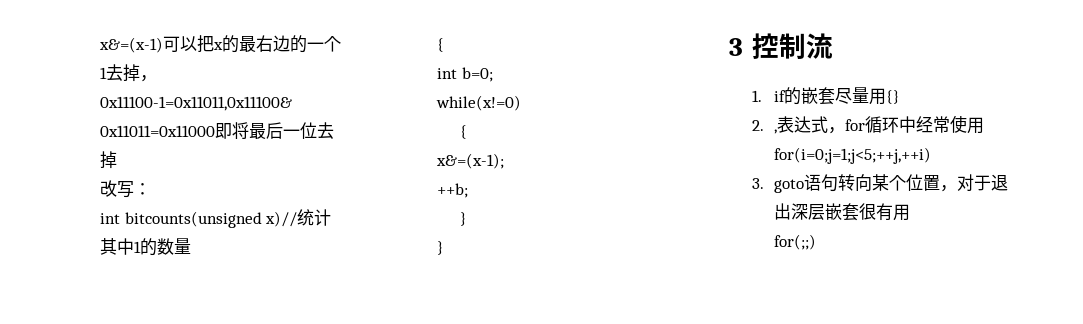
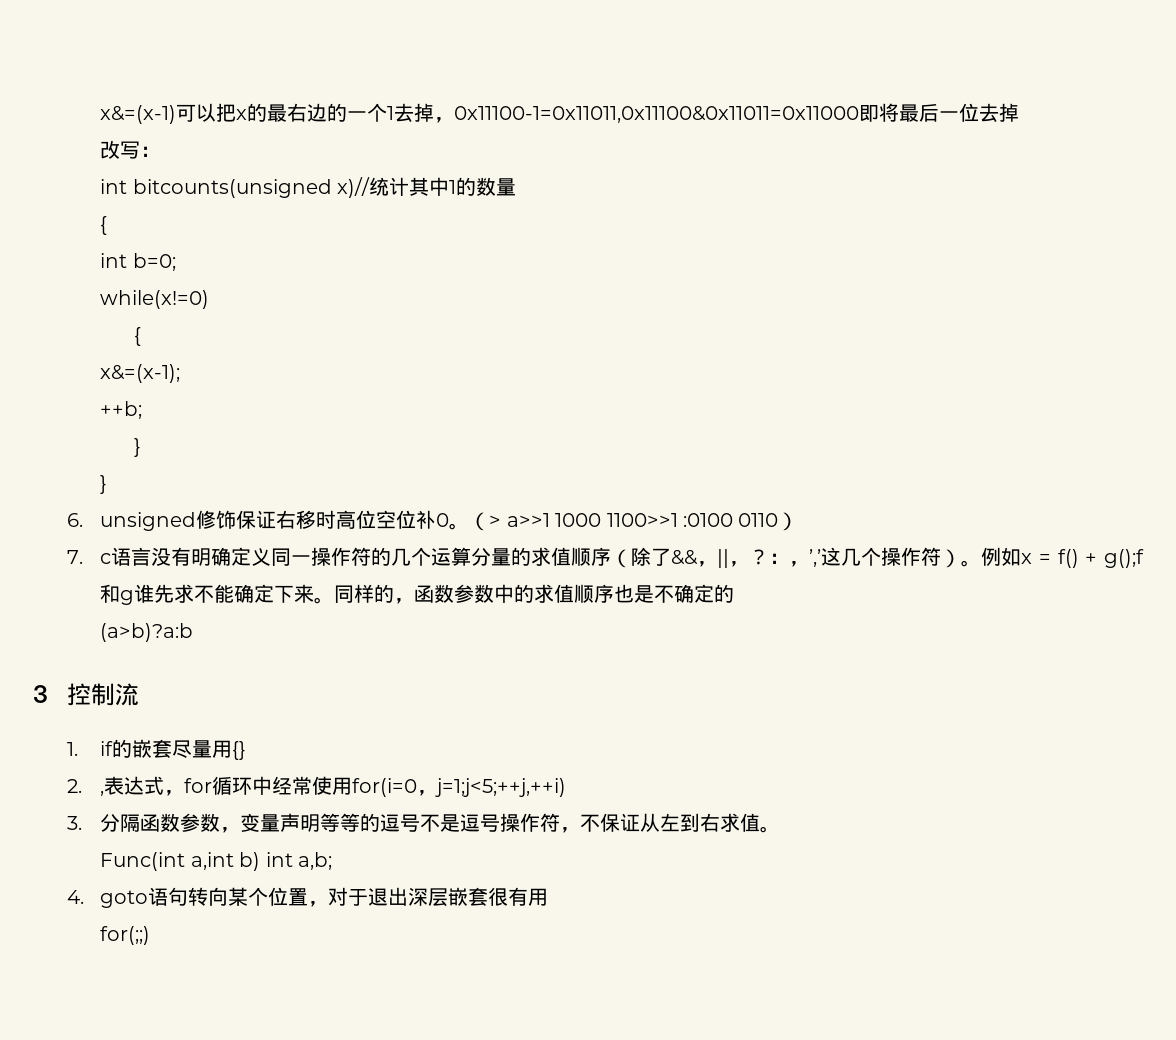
+ 6. unsigned修饰保证右移时高位空位补0。（> a>>1 1000 1100>>1 :0100 0110）
+ 7. c语言没有明确定义同一操作符的几个运算分量的求值顺序（除了&&，||，？：，’,’这几个操作符）。例如x = f() + g();f和g谁先求不能确定下来。同样的，函数参数中的求值顺序也是不确定的
+ (a>b)?a:b
- 2. ,表达式，for循环中经常使用for(i=0;j=1;j<5;++j,++i)
- 3. goto语句转向某个位置，对于退出深层嵌套很有用
+ 2. ,表达式，for循环中经常使用for(i=0，j=1;j<5;++j,++i)
+ 3.分隔函数参数，变量声明等等的逗号不是逗号操作符，不保证从左到右求值。
+ Func(int a,int b) int a,b;
+ 4. goto语句转向某个位置，对于退出深层嵌套很有用

